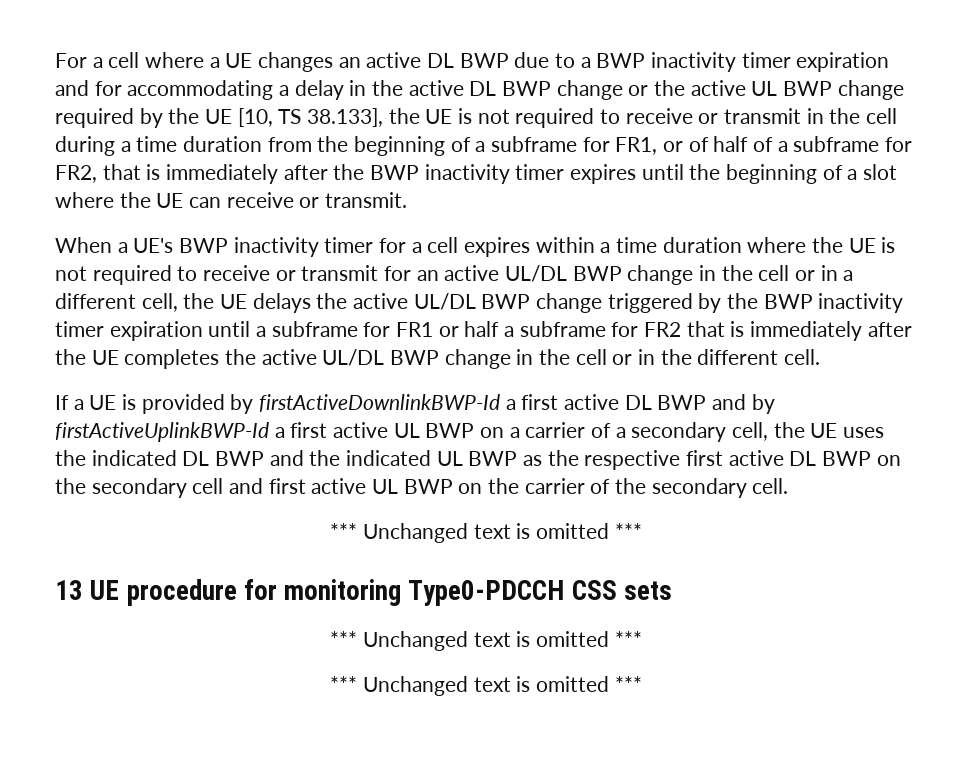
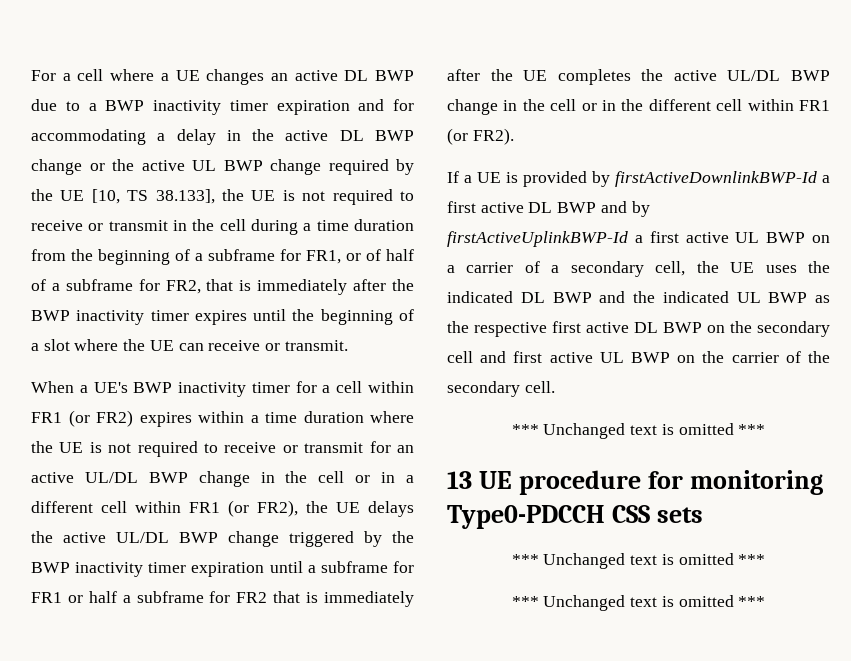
- When a UE's BWP inactivity timer for a cell expires within a time duration where the UE is not required to receive or transmit for an active UL/DL BWP change in the cell or in a different cell, the UE delays the active UL/DL BWP change triggered by the BWP inactivity timer expiration until a subframe for FR1 or half a subframe for FR2 that is immediately after the UE completes the active UL/DL BWP change in the cell or in the different cell.
+ When a UE's BWP inactivity timer for a cell within FR1 (or FR2) expires within a time duration where the UE is not required to receive or transmit for an active UL/DL BWP change in the cell or in a different cell within FR1 (or FR2), the UE delays the active UL/DL BWP change triggered by the BWP inactivity timer expiration until a subframe for FR1 or half a subframe for FR2 that is immediately after the UE completes the active UL/DL BWP change in the cell or in the different cell within FR1 (or FR2).

